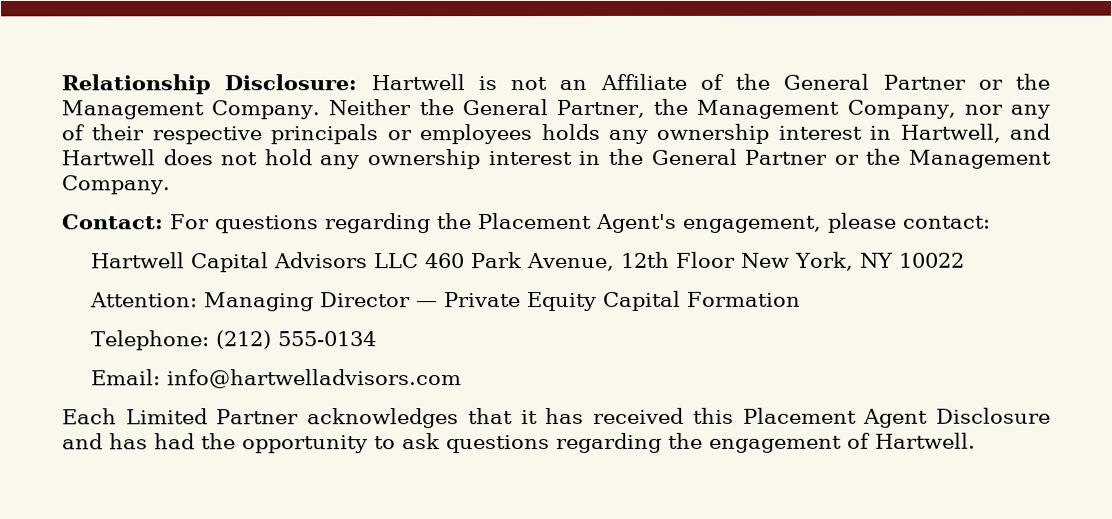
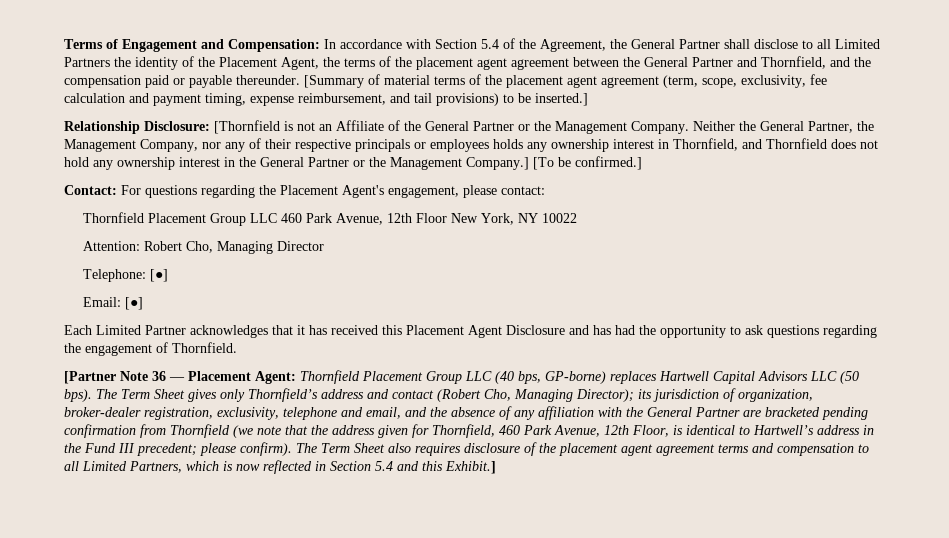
+ Terms of Engagement and Compensation: In accordance with Section 5.4 of the Agreement, the General Partner shall disclose to all Limited Partners the identity of the Placement Agent, the terms of the placement agent agreement between the General Partner and Thornfield, and the compensation paid or payable thereunder. [Summary of material terms of the placement agent agreement (term, scope, exclusivity, fee calculation and payment timing, expense reimbursement, and tail provisions) to be inserted.]
- Relationship Disclosure: Hartwell is not an Affiliate of the General Partner or the Management Company.
+ Relationship Disclosure: [Thornfield is not an Affiliate of the General Partner or the Management Company.
- Neither the General Partner, the Management Company, nor any of their respective principals or employees holds any ownership interest in Hartwell, and Hartwell does not hold any ownership interest in the General Partner or the Management Company.
+ Neither the General Partner, the Management Company, nor any of their respective principals or employees holds any ownership interest in Thornfield, and Thornfield does not hold any ownership interest in the General Partner or the Management Company.] [To be confirmed.]
- Hartwell Capital Advisors LLC 460 Park Avenue, 12th Floor New York, NY 10022
+ Thornfield Placement Group LLC 460 Park Avenue, 12th Floor New York, NY 10022
- Attention: Managing Director — Private Equity Capital Formation
+ Attention: Robert Cho, Managing Director
- Telephone: (212) 555-0134
+ Telephone: [●]
- Email: info@hartwelladvisors.com
+ Email: [●]
- Each Limited Partner acknowledges that it has received this Placement Agent Disclosure and has had the opportunity to ask questions regarding the engagement of Hartwell.
+ Each Limited Partner acknowledges that it has received this Placement Agent Disclosure and has had the opportunity to ask questions regarding the engagement of Thornfield.
+ [Partner Note 36 — Placement Agent: Thornfield Placement Group LLC (40 bps, GP-borne) replaces Hartwell Capital Advisors LLC (50 bps). The Term Sheet gives only Thornfield’s address and contact (Robert Cho, Managing Director); its jurisdiction of organization, broker-dealer registration, exclusivity, telephone and email, and the absence of any affiliation with the General Partner are bracketed pending confirmation from Thornfield (we note that the address given for Thornfield, 460 Park Avenue, 12th Floor, is identical to Hartwell’s address in the Fund III precedent; please confirm). The Term Sheet also requires disclosure of the placement agent agreement terms and compensation to all Limited Partners, which is now reflected in Section 5.4 and this Exhibit.]

